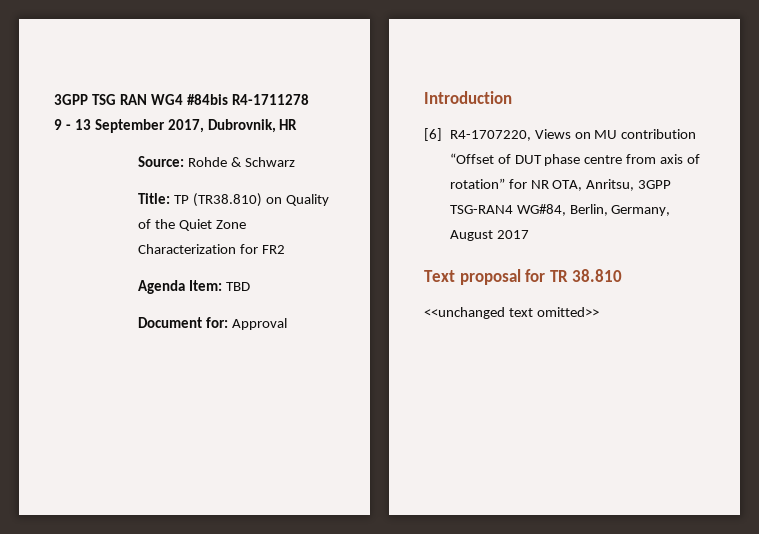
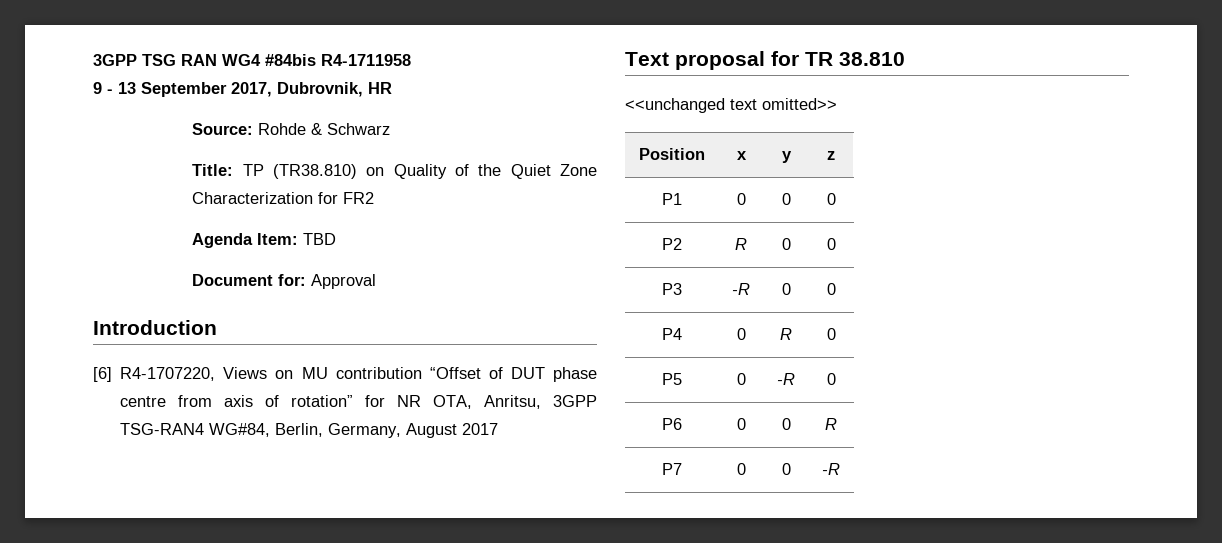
- 3GPP TSG RAN WG4 #84bis R4-1711278
+ 3GPP TSG RAN WG4 #84bis R4-1711958
+ Position | x | y | z
+ P1 | 0 | 0 | 0
+ P2 | R | 0 | 0
+ P3 | -R | 0 | 0
+ P4 | 0 | R | 0
+ P5 | 0 | -R | 0
+ P6 | 0 | 0 | R
+ P7 | 0 | 0 | -R

